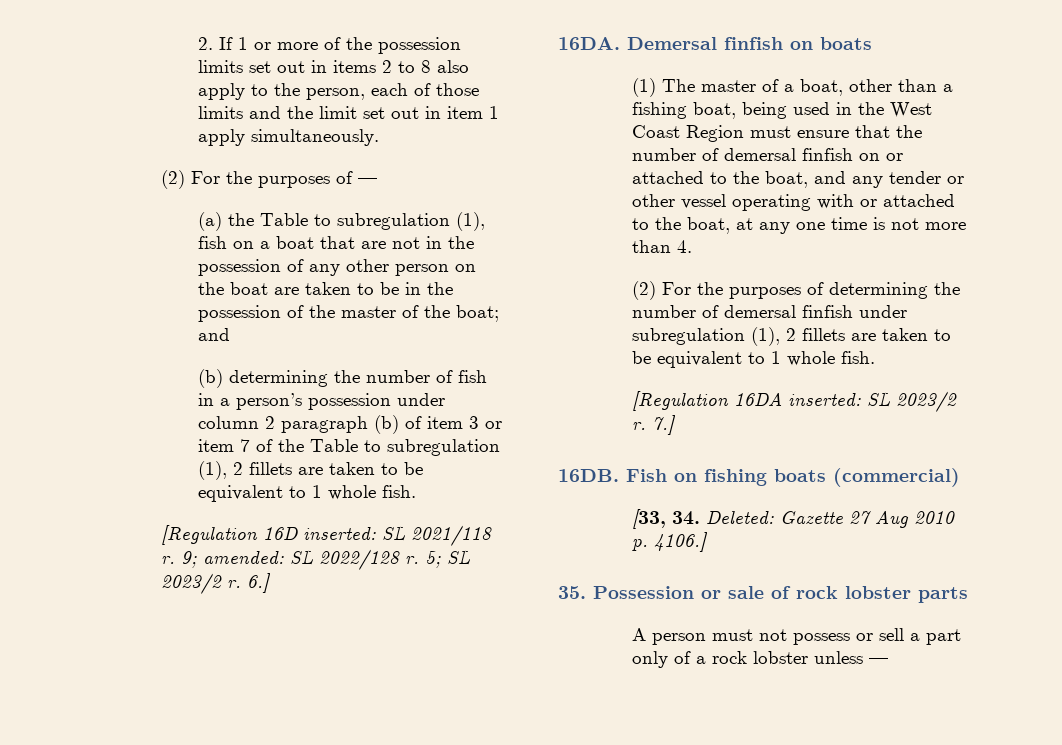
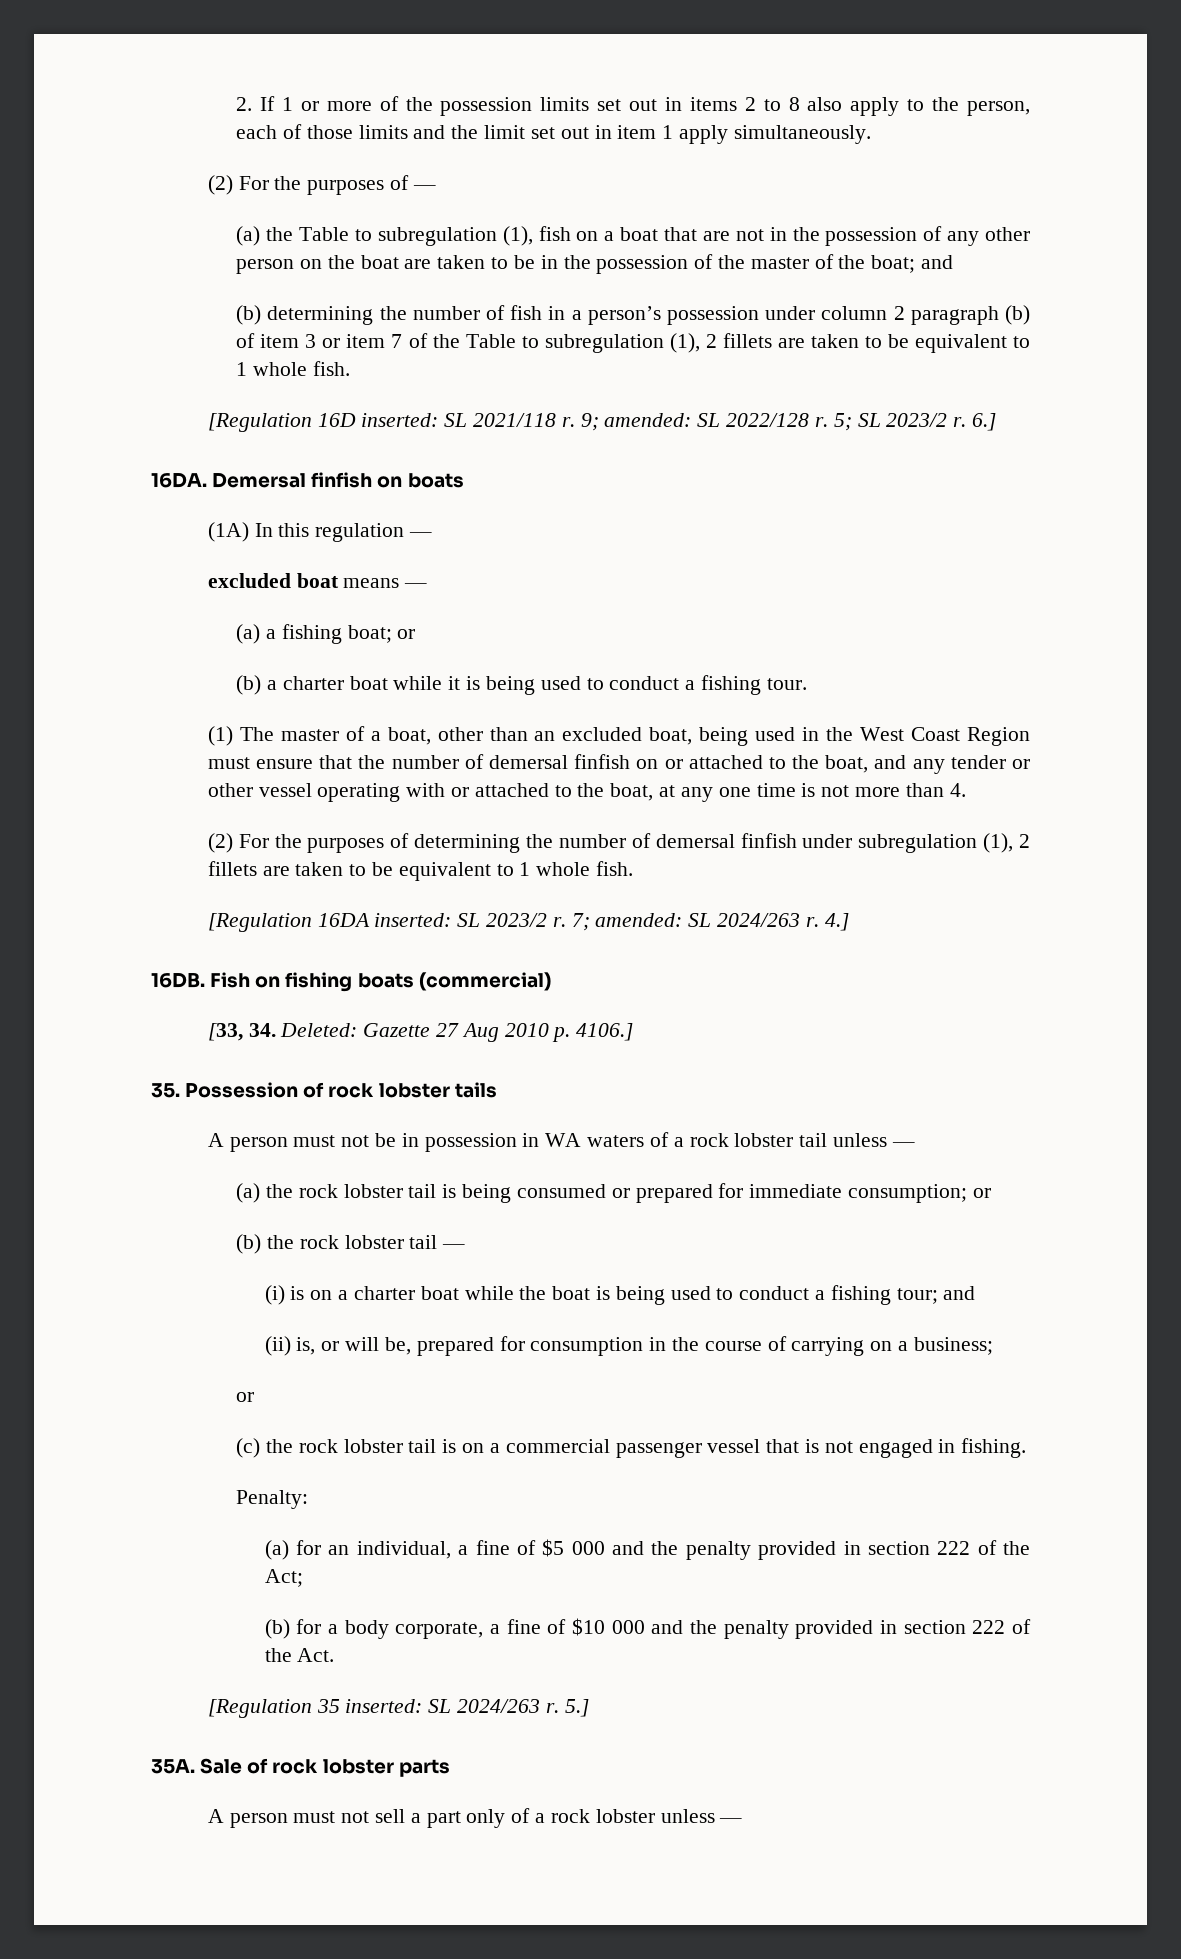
+ (1A) In this regulation —
+ excluded boat means —
+ (a) a fishing boat; or
+ (b) a charter boat while it is being used to conduct a fishing tour.
- (1) The master of a boat, other than a fishing boat, being used in the West Coast Region must ensure that the number of demersal finfish on or attached to the boat, and any tender or other vessel operating with or attached to the boat, at any one time is not more than 4.
+ (1) The master of a boat, other than an excluded boat, being used in the West Coast Region must ensure that the number of demersal finfish on or attached to the boat, and any tender or other vessel operating with or attached to the boat, at any one time is not more than 4.
- 7.]
+ 7; amended: SL 2024/263 r. 4.]
- 35. Possession or sale of rock lobster parts
+ 35. Possession of rock lobster tails
+ A person must not be in possession in WA waters of a rock lobster tail unless —
+ (a) the rock lobster tail is being consumed or prepared for immediate consumption; or
+ (b) the rock lobster tail —
+ (i) is on a charter boat while the boat is being used to conduct a fishing tour; and
+ (ii) is, or will be, prepared for consumption in the course of carrying on a business;
+ or
+ (c) the rock lobster tail is on a commercial passenger vessel that is not engaged in fishing.
+ Penalty:
+ (a) for an individual, a fine of $5 000 and the penalty provided in section 222 of the Act;
+ (b) for a body corporate, a fine of $10 000 and the penalty provided in section 222 of the Act.
+ [Regulation 35 inserted: SL 2024/263 r. 5.]
+ 35A. Sale of rock lobster parts
- A person must not possess or sell a part only of a rock lobster unless —
+ A person must not sell a part only of a rock lobster unless —

